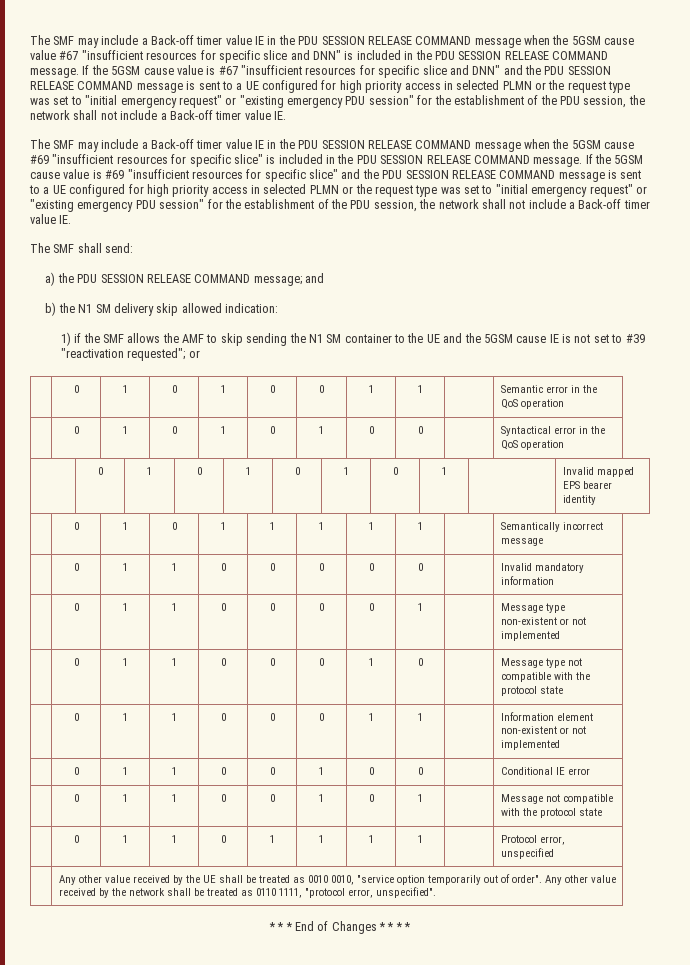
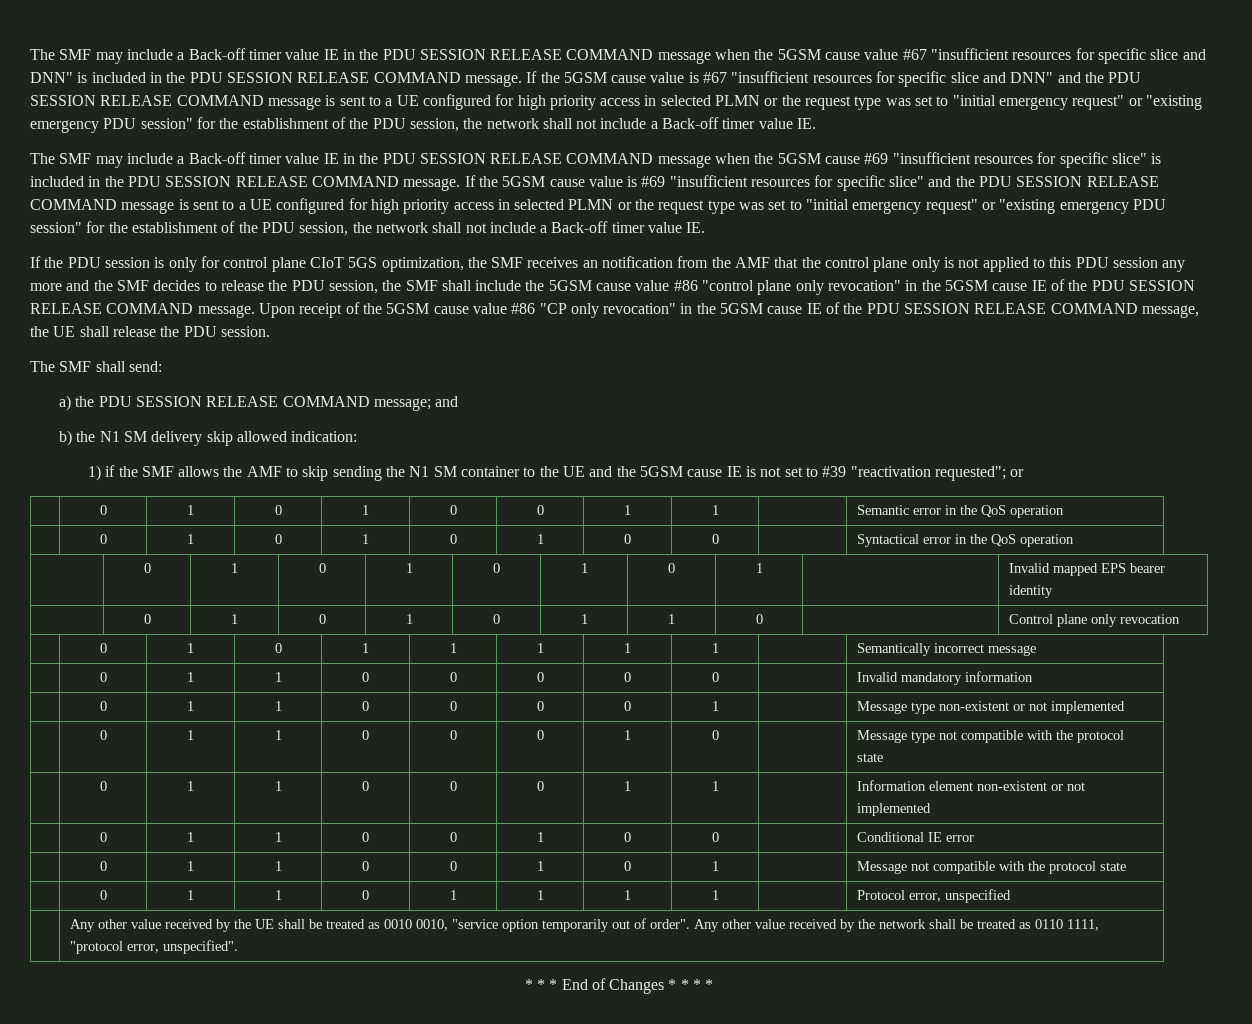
+ If the PDU session is only for control plane CIoT 5GS optimization, the SMF receives an notification from the AMF that the control plane only is not applied to this PDU session any more and the SMF decides to release the PDU session, the SMF shall include the 5GSM cause value #86 "control plane only revocation" in the 5GSM cause IE of the PDU SESSION RELEASE COMMAND message. Upon receipt of the 5GSM cause value #86 "CP only revocation" in the 5GSM cause IE of the PDU SESSION RELEASE COMMAND message, the UE shall release the PDU session.
+ | 0 | 1 | 0 | 1 | 0 | 1 | 1 | 0 | | Control plane only revocation

